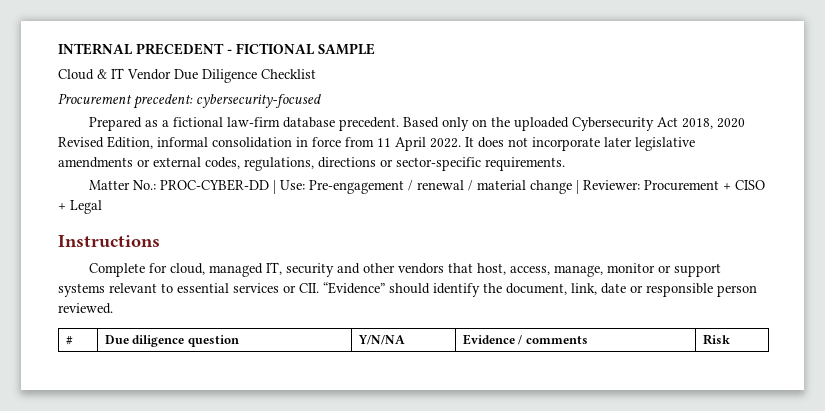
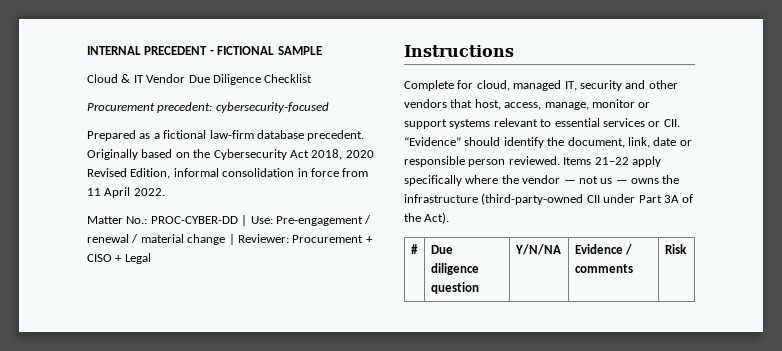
- Based only on the uploaded Cybersecurity Act 2018, 2020 Revised Edition, informal consolidation in force from 11 April 2022. It does not incorporate later legislative amendments or external codes, regulations, directions or sector-specific requirements.
+ Originally based on the Cybersecurity Act 2018, 2020 Revised Edition, informal consolidation in force from 11 April 2022.
+ Items 21–22 apply specifically where the vendor — not us — owns the infrastructure (third-party-owned CII under Part 3A of the Act).

